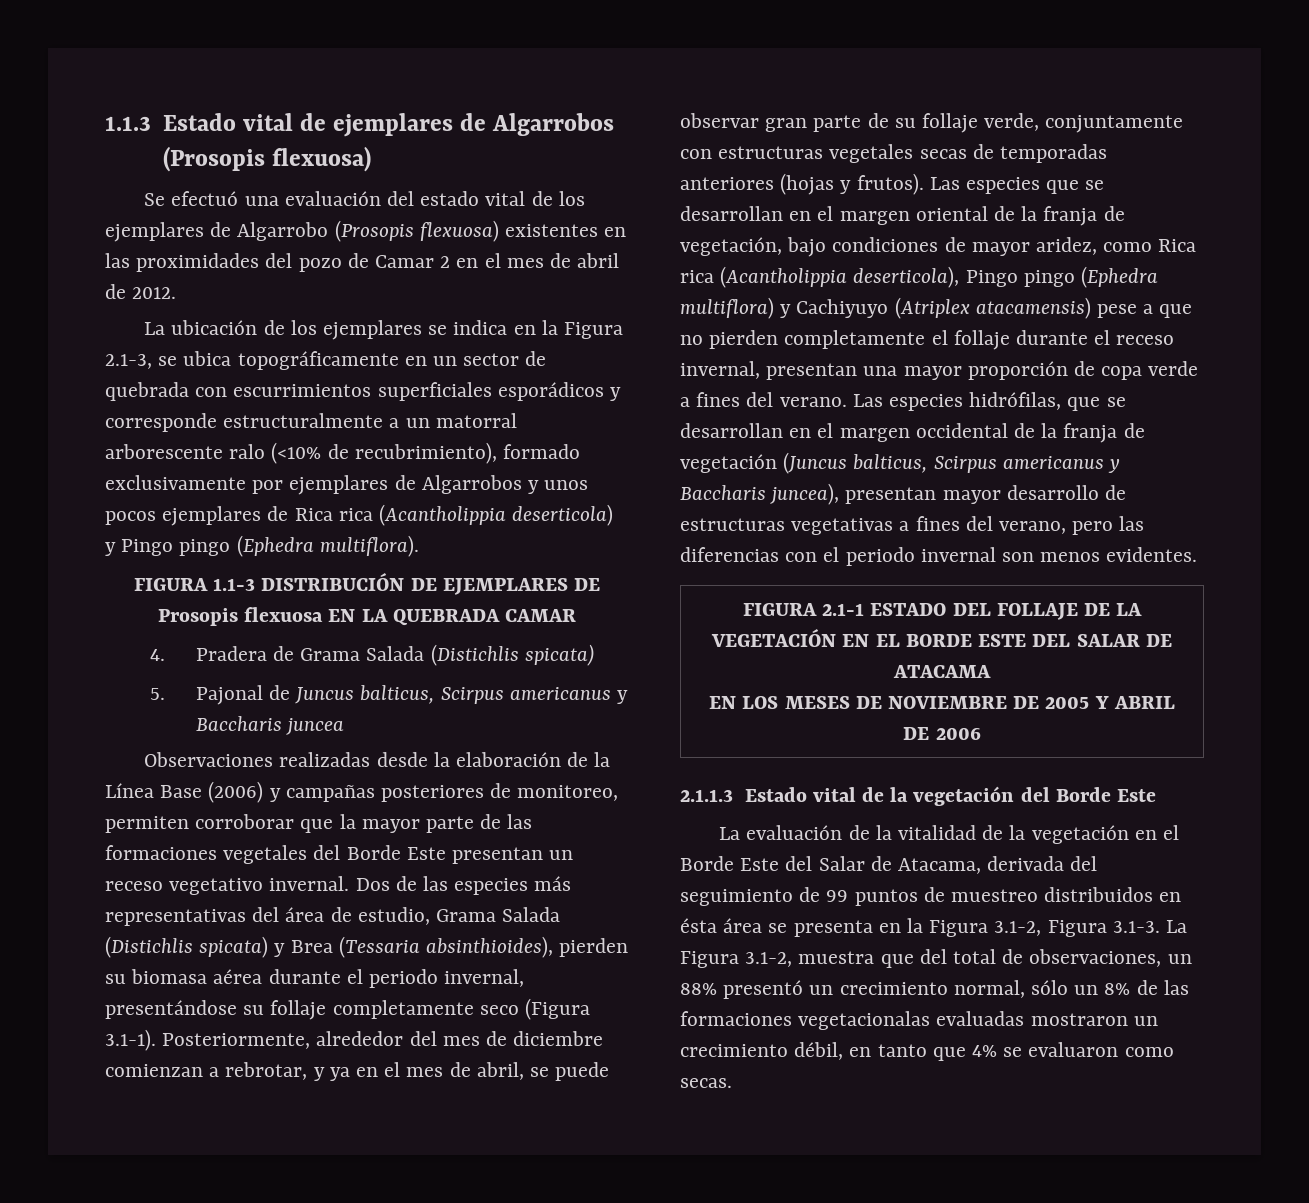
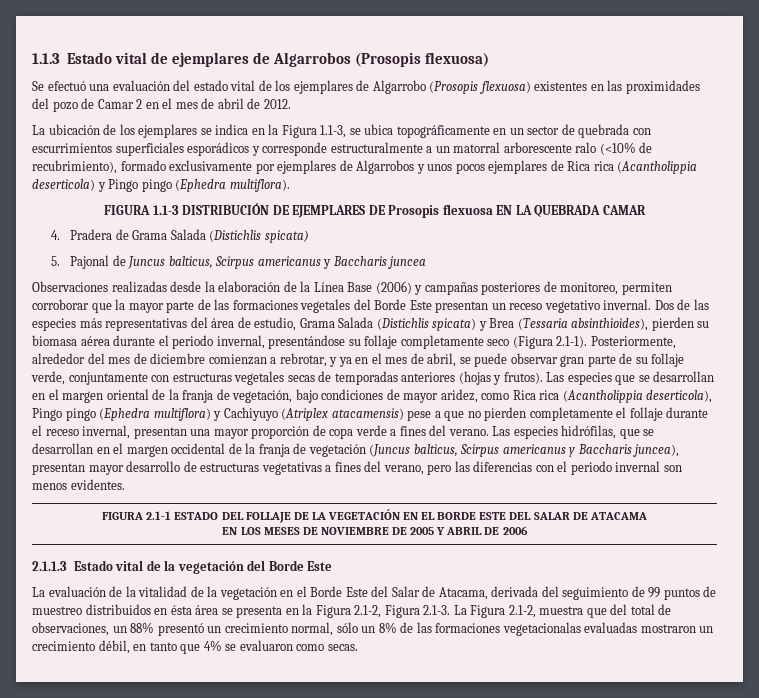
- La ubicación de los ejemplares se indica en la Figura 2.1-3, se ubica topográficamente en un sector de quebrada con escurrimientos superficiales esporádicos y corresponde estructuralmente a un matorral arborescente ralo (<10% de recubrimiento), formado exclusivamente por ejemplares de Algarrobos y unos pocos ejemplares de Rica rica (Acantholippia deserticola) y Pingo pingo (Ephedra multiflora).
+ La ubicación de los ejemplares se indica en la Figura 1.1-3, se ubica topográficamente en un sector de quebrada con escurrimientos superficiales esporádicos y corresponde estructuralmente a un matorral arborescente ralo (<10% de recubrimiento), formado exclusivamente por ejemplares de Algarrobos y unos pocos ejemplares de Rica rica (Acantholippia deserticola) y Pingo pingo (Ephedra multiflora).
- Dos de las especies más representativas del área de estudio, Grama Salada (Distichlis spicata) y Brea (Tessaria absinthioides), pierden su biomasa aérea durante el periodo invernal, presentándose su follaje completamente seco (Figura 3.1-1). Posteriormente, alrededor del mes de diciembre comienzan a rebrotar, y ya en el mes de abril, se puede observar gran parte de su follaje verde, conjuntamente con estructuras vegetales secas de temporadas anteriores (hojas y frutos).
+ Dos de las especies más representativas del área de estudio, Grama Salada (Distichlis spicata) y Brea (Tessaria absinthioides), pierden su biomasa aérea durante el periodo invernal, presentándose su follaje completamente seco (Figura 2.1-1). Posteriormente, alrededor del mes de diciembre comienzan a rebrotar, y ya en el mes de abril, se puede observar gran parte de su follaje verde, conjuntamente con estructuras vegetales secas de temporadas anteriores (hojas y frutos).
- La evaluación de la vitalidad de la vegetación en el Borde Este del Salar de Atacama, derivada del seguimiento de 99 puntos de muestreo distribuidos en ésta área se presenta en la Figura 3.1-2, Figura 3.1-3. La Figura 3.1-2, muestra que del total de observaciones, un 88% presentó un crecimiento normal, sólo un 8% de las formaciones vegetacionalas evaluadas mostraron un crecimiento débil, en tanto que 4% se evaluaron como secas.
+ La evaluación de la vitalidad de la vegetación en el Borde Este del Salar de Atacama, derivada del seguimiento de 99 puntos de muestreo distribuidos en ésta área se presenta en la Figura 2.1-2, Figura 2.1-3. La Figura 2.1-2, muestra que del total de observaciones, un 88% presentó un crecimiento normal, sólo un 8% de las formaciones vegetacionalas evaluadas mostraron un crecimiento débil, en tanto que 4% se evaluaron como secas.

